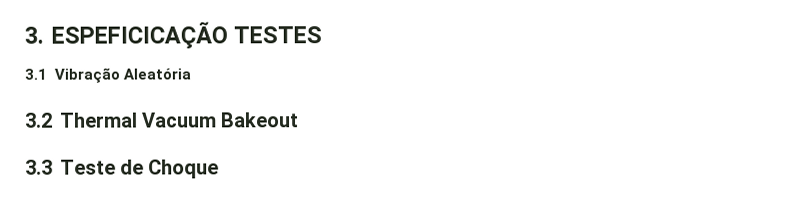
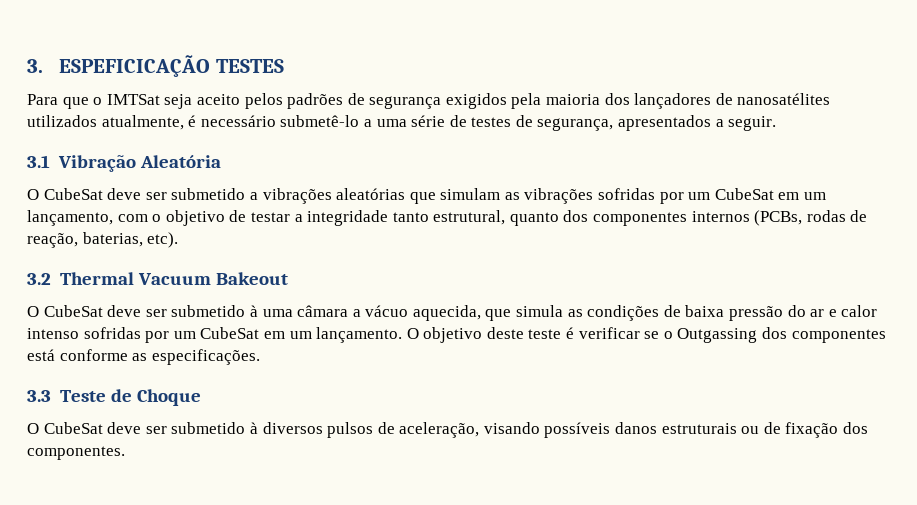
+ Para que o IMTSat seja aceito pelos padrões de segurança exigidos pela maioria dos lançadores de nanosatélites utilizados atualmente, é necessário submetê-lo a uma série de testes de segurança, apresentados a seguir.
  3.1 Vibração Aleatória
+ O CubeSat deve ser submetido a vibrações aleatórias que simulam as vibrações sofridas por um CubeSat em um lançamento, com o objetivo de testar a integridade tanto estrutural, quanto dos componentes internos (PCBs, rodas de reação, baterias, etc).
  3.2 Thermal Vacuum Bakeout
+ O CubeSat deve ser submetido à uma câmara a vácuo aquecida, que simula as condições de baixa pressão do ar e calor intenso sofridas por um CubeSat em um lançamento. O objetivo deste teste é verificar se o Outgassing dos componentes está conforme as especificações.
  3.3 Teste de Choque
+ O CubeSat deve ser submetido à diversos pulsos de aceleração, visando possíveis danos estruturais ou de fixação dos componentes.

